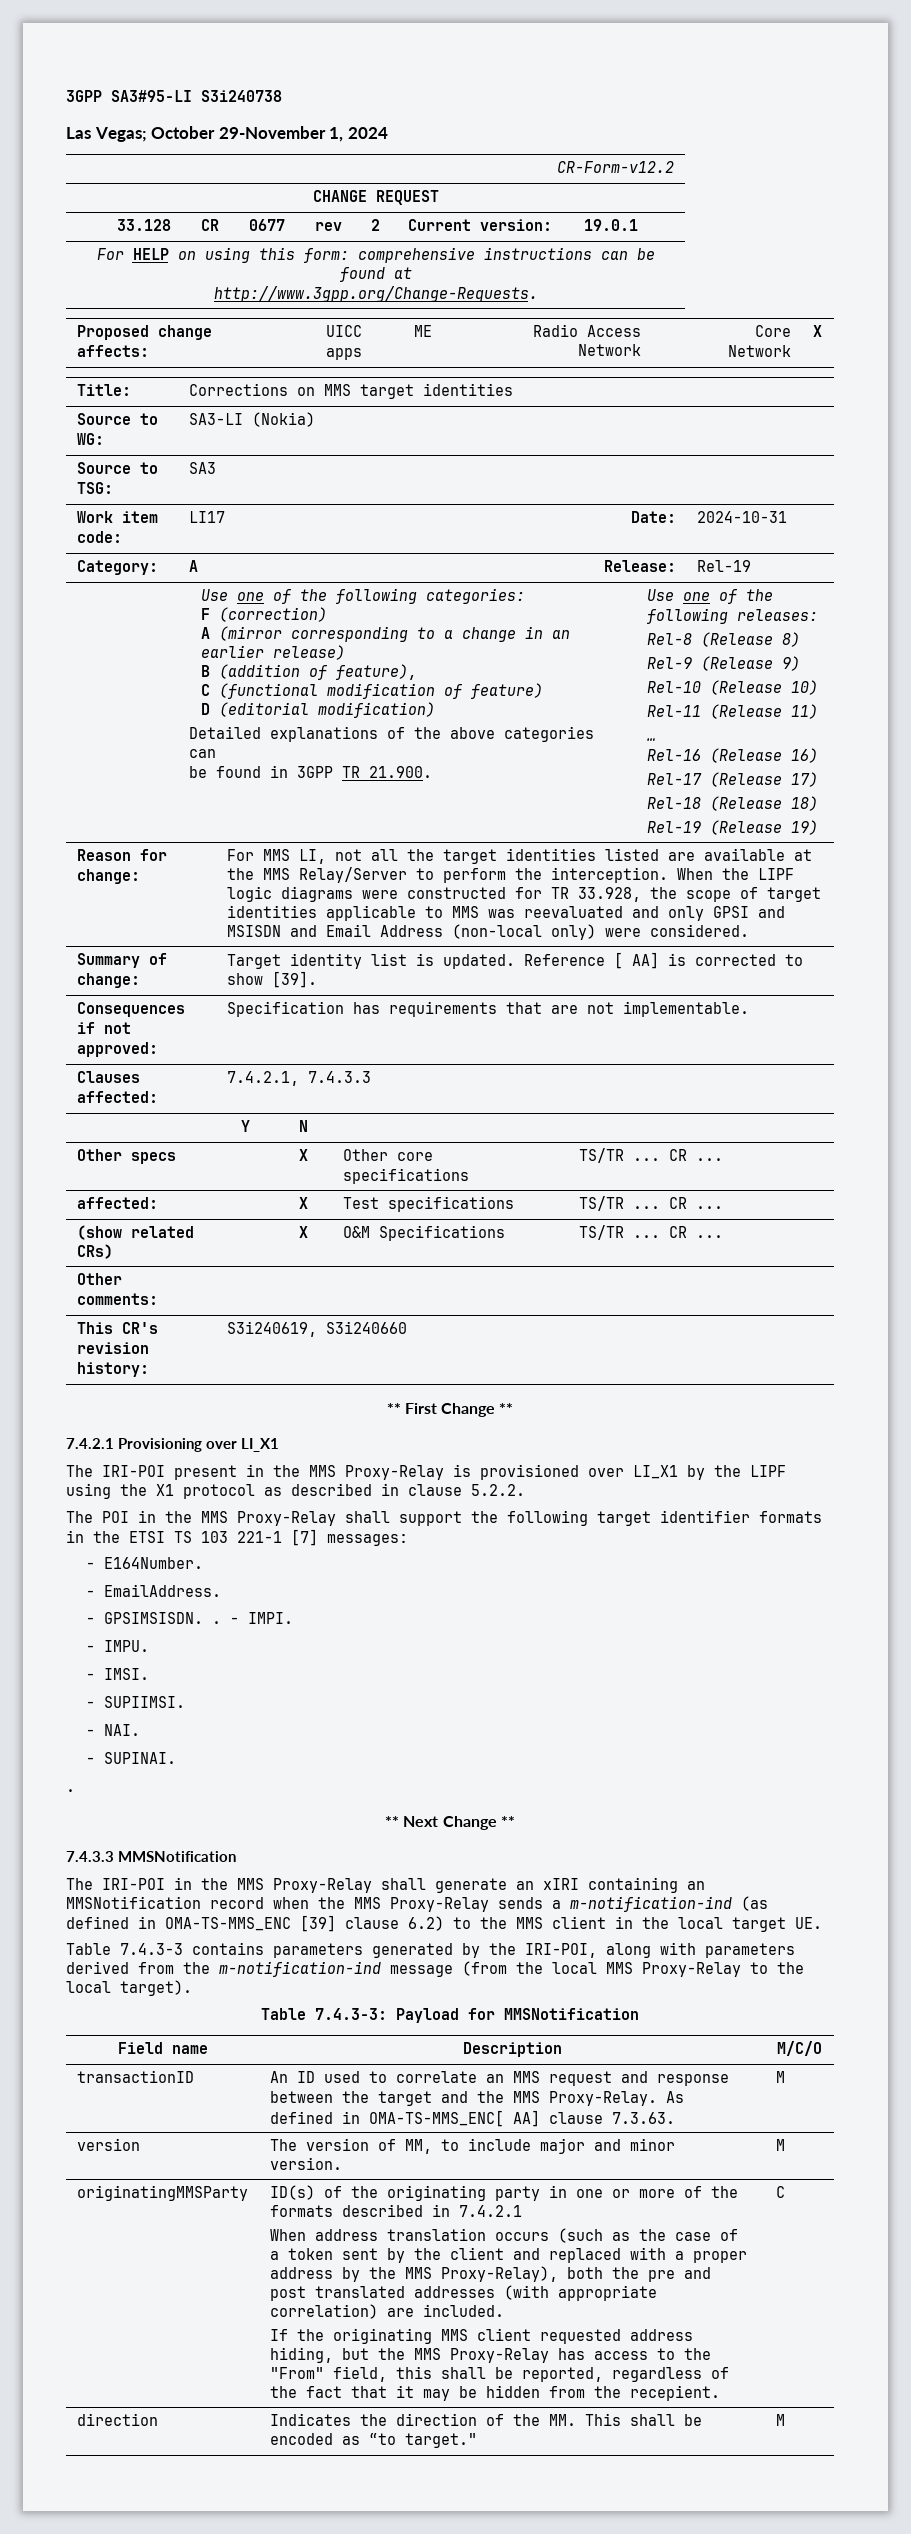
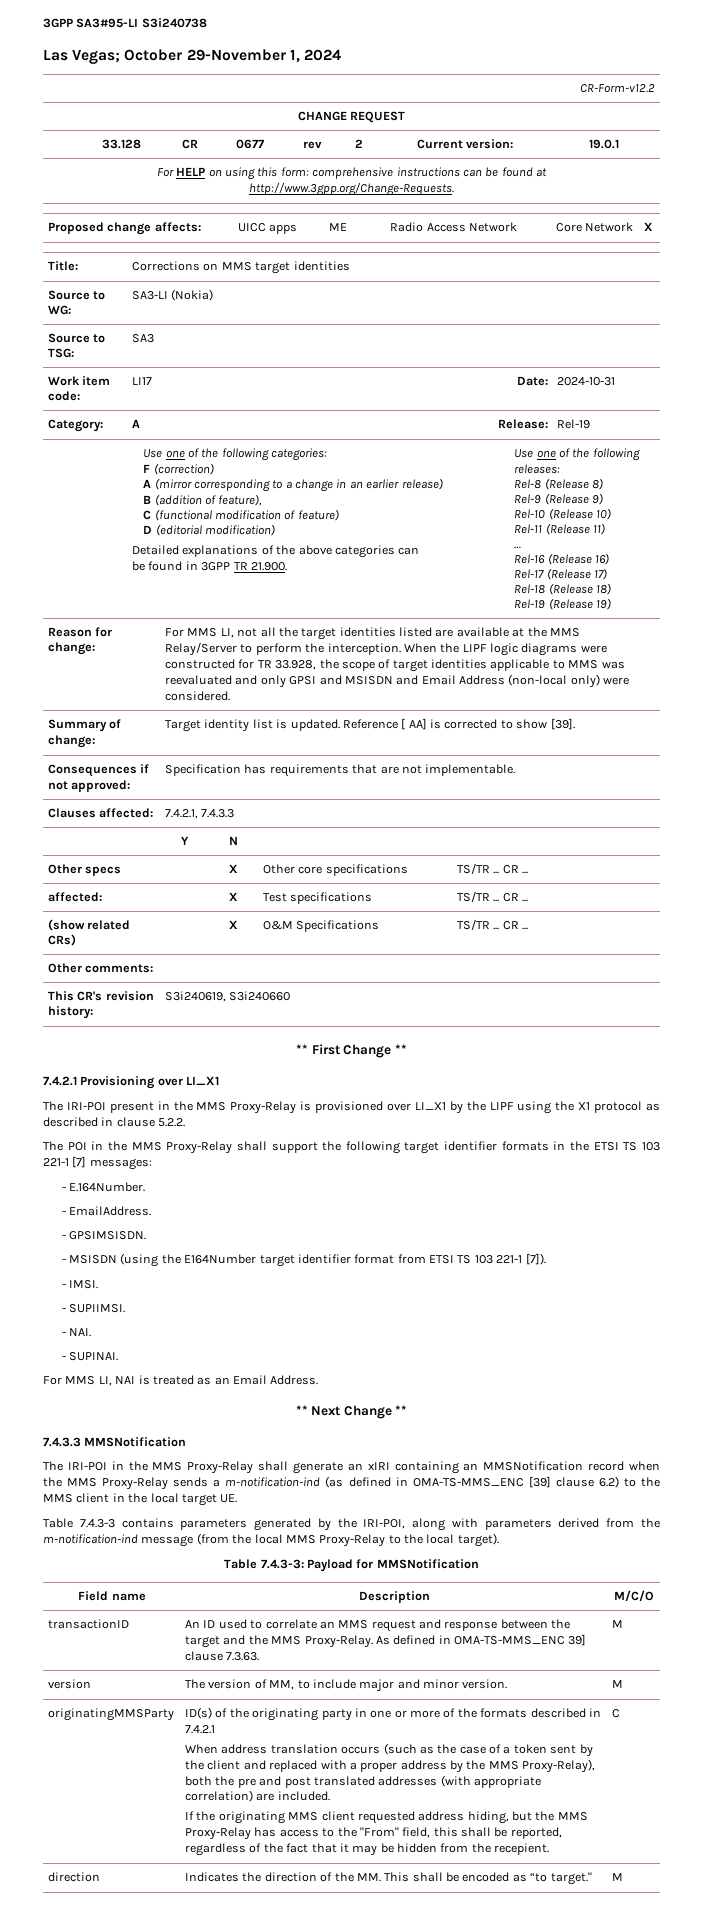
- - E164Number.
+ - E.164Number.
- - GPSIMSISDN. . - IMPI.
- - IMPU.
+ - GPSIMSISDN.
+ - MSISDN (using the E164Number target identifier format from ETSI TS 103 221-1 [7]).
  - SUPINAI.
- .
+ For MMS LI, NAI is treated as an Email Address.
- transactionID | An ID used to correlate an MMS request and response between the target and the MMS Proxy-Relay. As defined in OMA-TS-MMS_ENC[ AA] clause 7.3.63. | M
+ transactionID | An ID used to correlate an MMS request and response between the target and the MMS Proxy-Relay. As defined in OMA-TS-MMS_ENC 39] clause 7.3.63. | M

